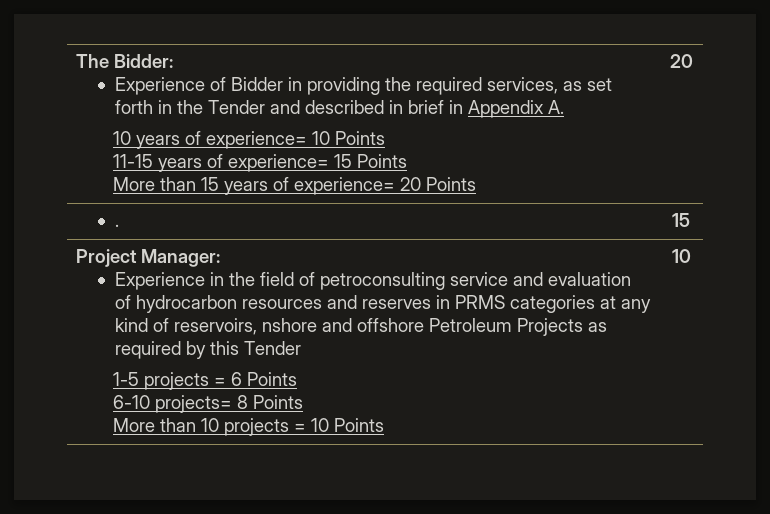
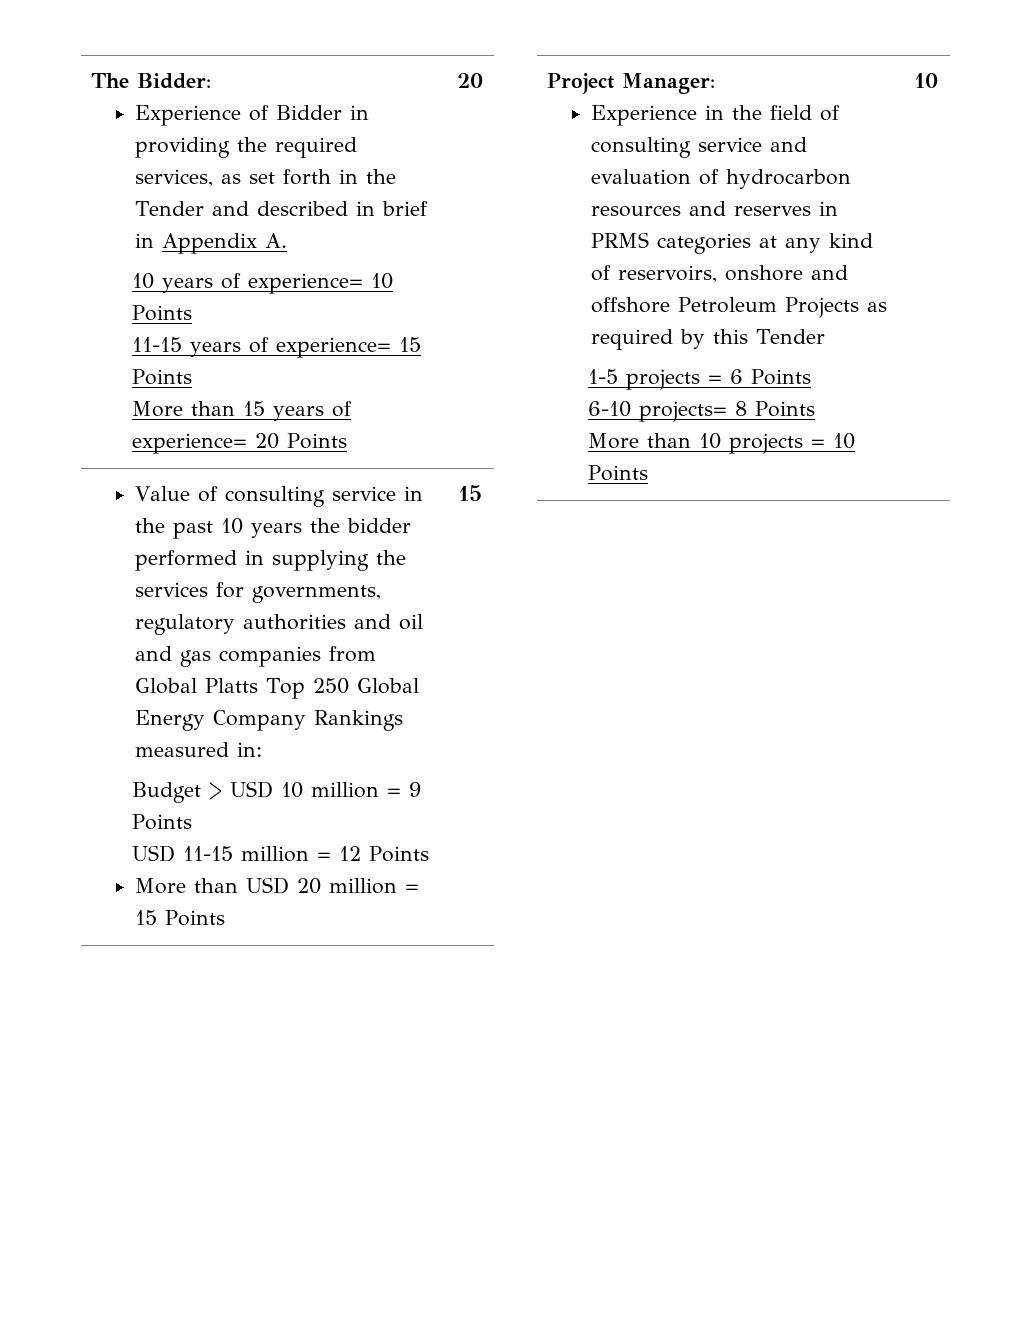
- .
+ Value of consulting service in the past 10 years the bidder performed in supplying the services for governments, regulatory authorities and oil and gas companies from Global Platts Top 250 Global Energy Company Rankings measured in:
+ Budget > USD 10 million = 9 Points
+ USD 11-15 million = 12 Points
+ More than USD 20 million = 15 Points
- Experience in the field of petroconsulting service and evaluation of hydrocarbon resources and reserves in PRMS categories at any kind of reservoirs, nshore and offshore Petroleum Projects as required by this Tender
+ Experience in the field of consulting service and evaluation of hydrocarbon resources and reserves in PRMS categories at any kind of reservoirs, onshore and offshore Petroleum Projects as required by this Tender

